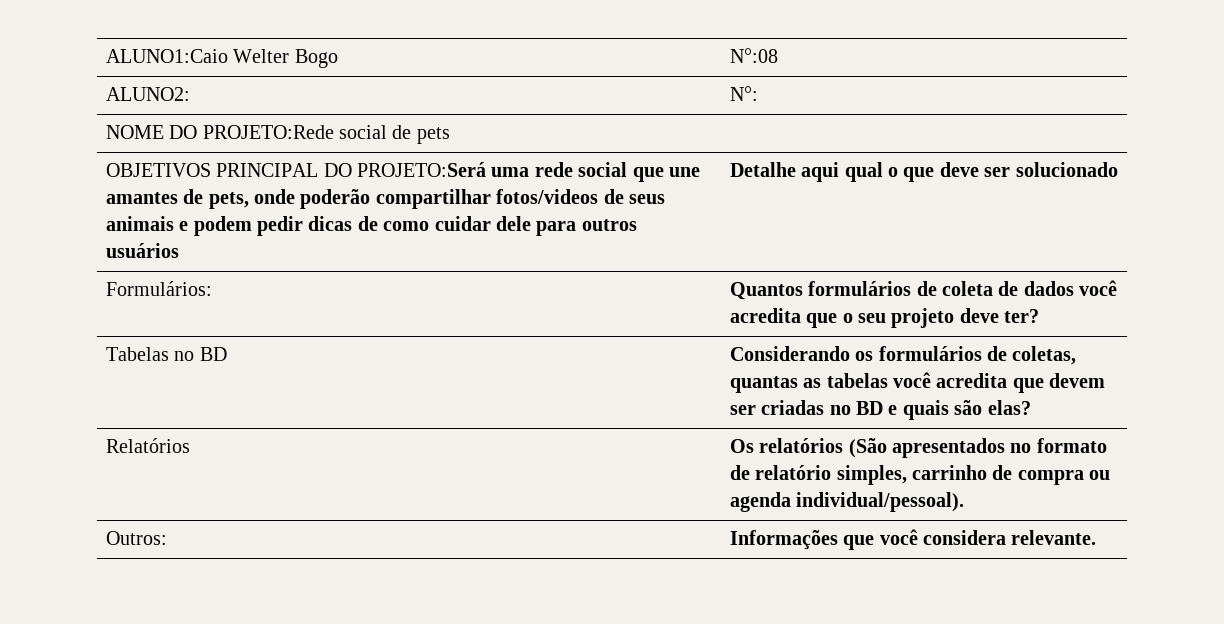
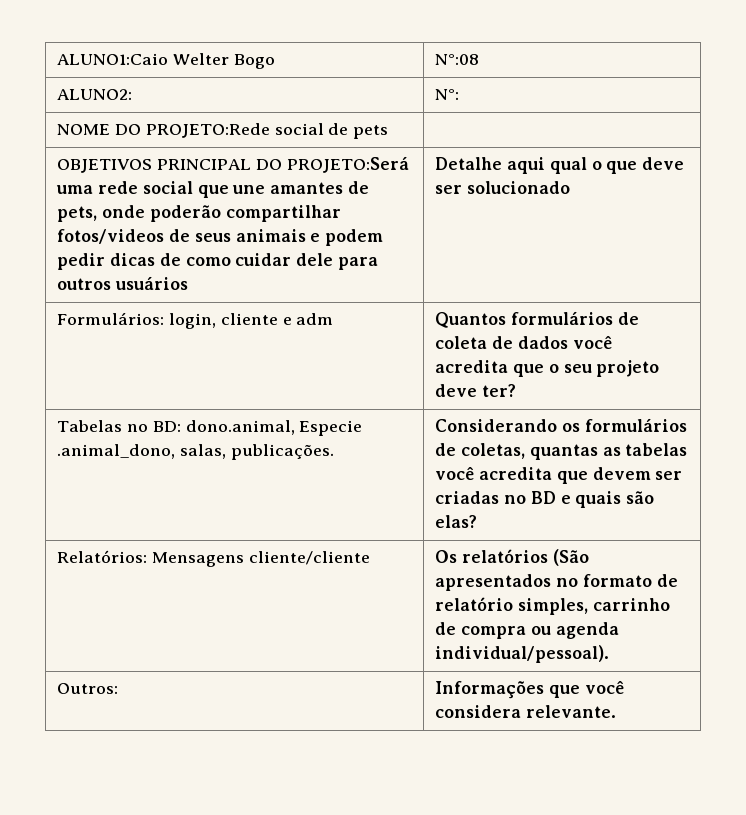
- Formulários: | Quantos formulários de coleta de dados você acredita que o seu projeto deve ter?
+ Formulários: login, cliente e adm | Quantos formulários de coleta de dados você acredita que o seu projeto deve ter?
- Tabelas no BD | Considerando os formulários de coletas, quantas as tabelas você acredita que devem ser criadas no BD e quais são elas?
+ Tabelas no BD: dono.animal, Especie .animal_dono, salas, publicações. | Considerando os formulários de coletas, quantas as tabelas você acredita que devem ser criadas no BD e quais são elas?
- Relatórios | Os relatórios (São apresentados no formato de relatório simples, carrinho de compra ou agenda individual/pessoal).
+ Relatórios: Mensagens cliente/cliente | Os relatórios (São apresentados no formato de relatório simples, carrinho de compra ou agenda individual/pessoal).

